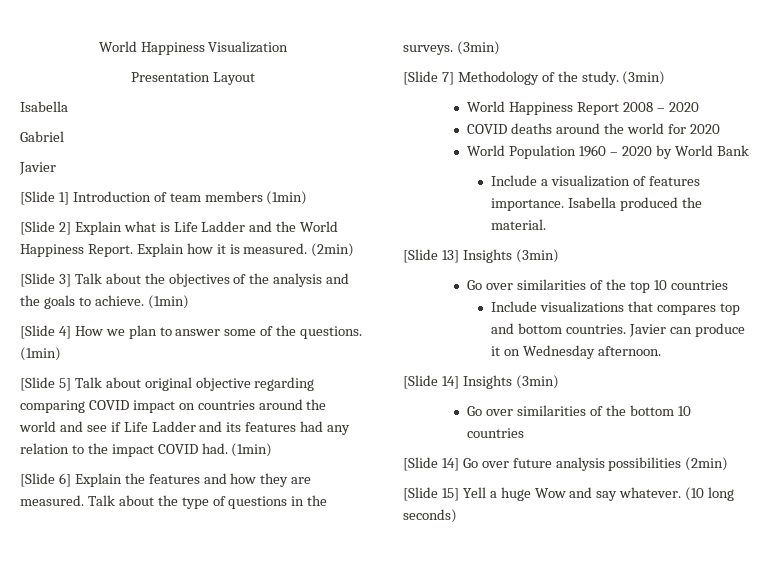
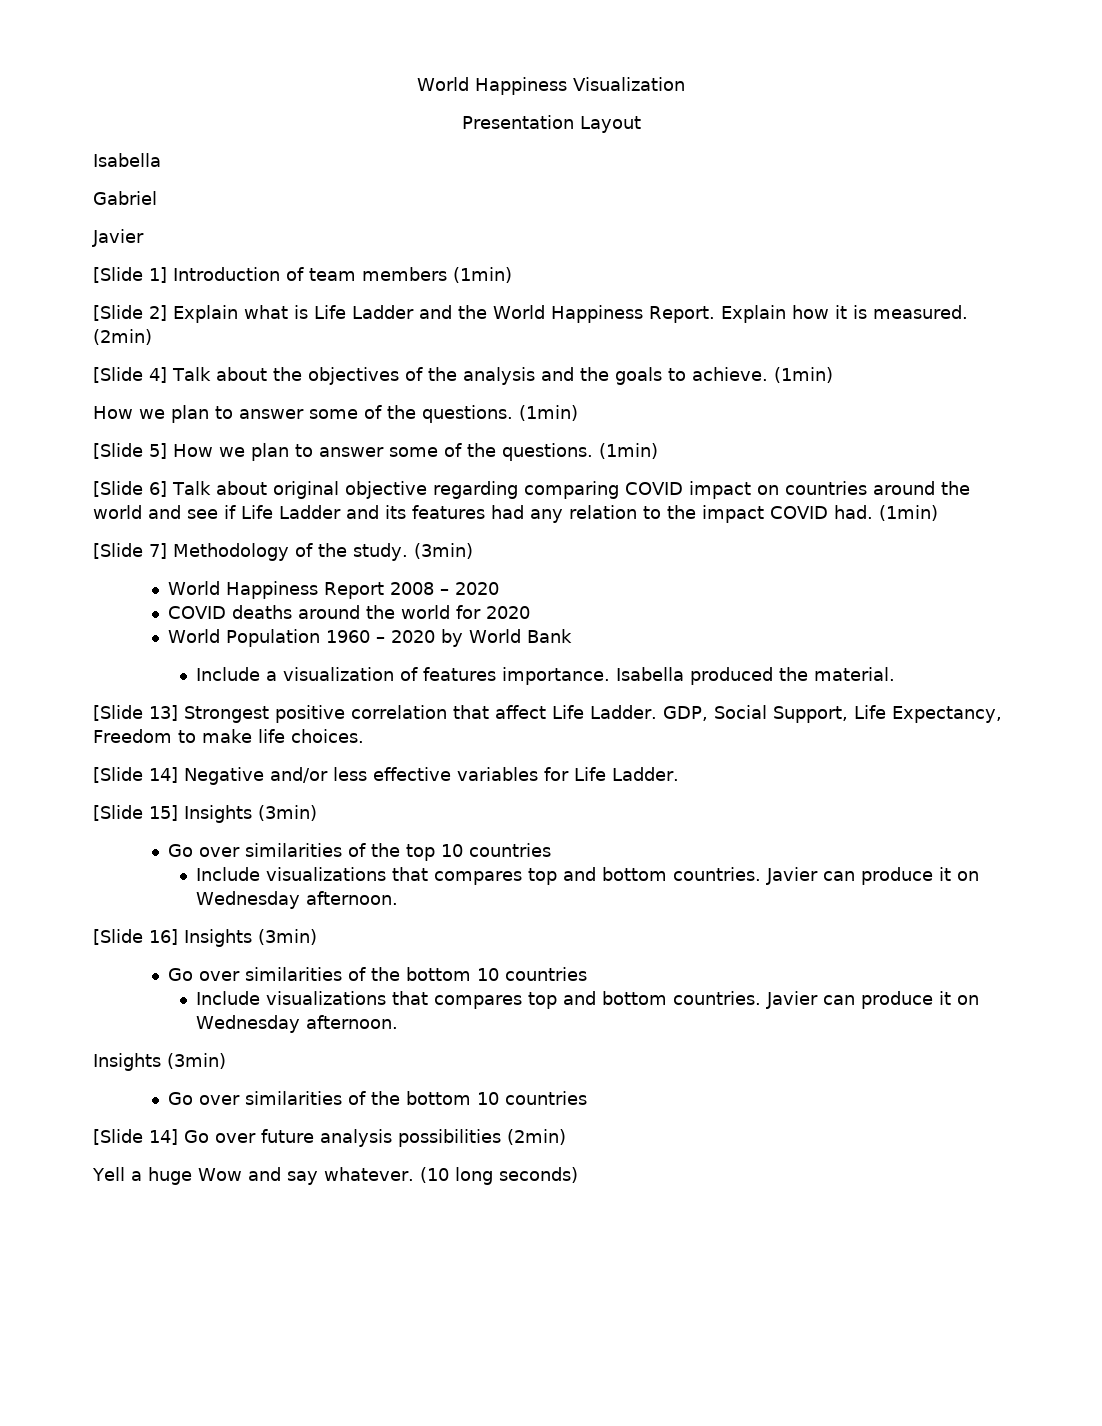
- [Slide 3] Talk about the objectives of the analysis and the goals to achieve. (1min)
- [Slide 4] How we plan to answer some of the questions.
+ [Slide 4] Talk about the objectives of the analysis and the goals to achieve. (1min)
+ How we plan to answer some of the questions.
- [Slide 5] Talk about original objective regarding comparing COVID impact on countries around the world and see if Life Ladder and its features had any relation to the impact COVID had.
+ [Slide 5] How we plan to answer some of the questions. (1min)
+ [Slide 6] Talk about original objective regarding comparing COVID impact on countries around the world and see if Life Ladder and its features had any relation to the impact COVID had.
- [Slide 6] Explain the features and how they are measured. Talk about the type of questions in the surveys. (3min)
- [Slide 13] Insights (3min)
+ [Slide 13] Strongest positive correlation that affect Life Ladder. GDP, Social Support, Life Expectancy, Freedom to make life choices.
+ [Slide 14] Negative and/or less effective variables for Life Ladder.
+ [Slide 15] Insights (3min)
- [Slide 14] Insights (3min)
+ [Slide 16] Insights (3min)
+ Go over similarities of the bottom 10 countries
+ Include visualizations that compares top and bottom countries. Javier can produce it on Wednesday afternoon.
+ Insights (3min)
- [Slide 15] Yell a huge Wow and say whatever.
+ Yell a huge Wow and say whatever.

